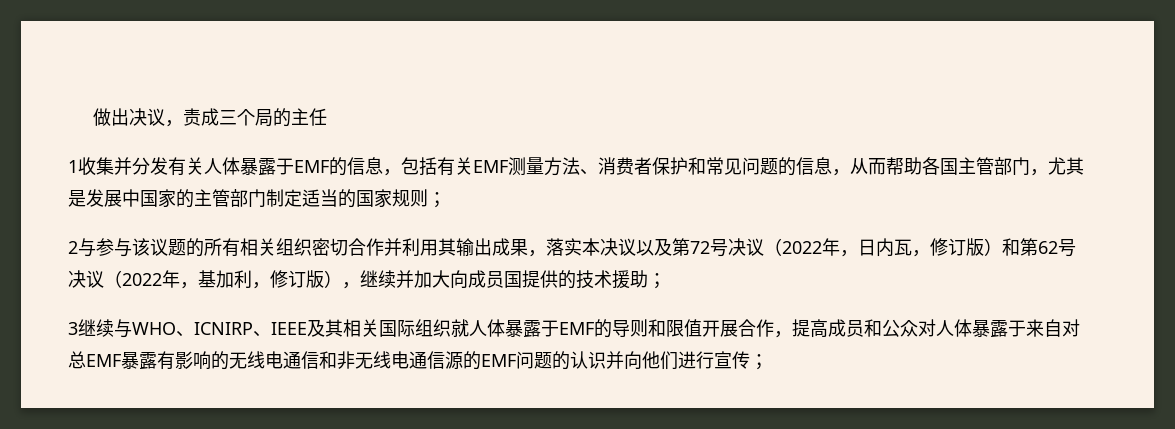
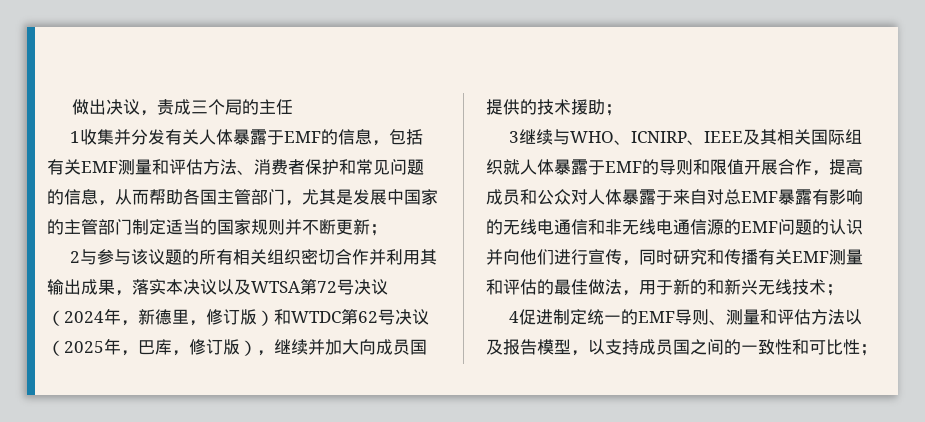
- 1收集并分发有关人体暴露于EMF的信息，包括有关EMF测量方法、消费者保护和常见问题的信息，从而帮助各国主管部门，尤其是发展中国家的主管部门制定适当的国家规则；
+ 1收集并分发有关人体暴露于EMF的信息，包括有关EMF测量和评估方法、消费者保护和常见问题的信息，从而帮助各国主管部门，尤其是发展中国家的主管部门制定适当的国家规则并不断更新；
- 2与参与该议题的所有相关组织密切合作并利用其输出成果，落实本决议以及第72号决议（2022年，日内瓦，修订版）和第62号决议（2022年，基加利，修订版），继续并加大向成员国提供的技术援助；
+ 2与参与该议题的所有相关组织密切合作并利用其输出成果，落实本决议以及WTSA第72号决议（2024年，新德里，修订版）和WTDC第62号决议（2025年，巴库，修订版），继续并加大向成员国提供的技术援助；
- 3继续与WHO、ICNIRP、IEEE及其相关国际组织就人体暴露于EMF的导则和限值开展合作，提高成员和公众对人体暴露于来自对总EMF暴露有影响的无线电通信和非无线电通信源的EMF问题的认识并向他们进行宣传；
+ 3继续与WHO、ICNIRP、IEEE及其相关国际组织就人体暴露于EMF的导则和限值开展合作，提高成员和公众对人体暴露于来自对总EMF暴露有影响的无线电通信和非无线电通信源的EMF问题的认识并向他们进行宣传，同时研究和传播有关EMF测量和评估的最佳做法，用于新的和新兴无线技术；
+ 4促进制定统一的EMF导则、测量和评估方法以及报告模型，以支持成员国之间的一致性和可比性；

